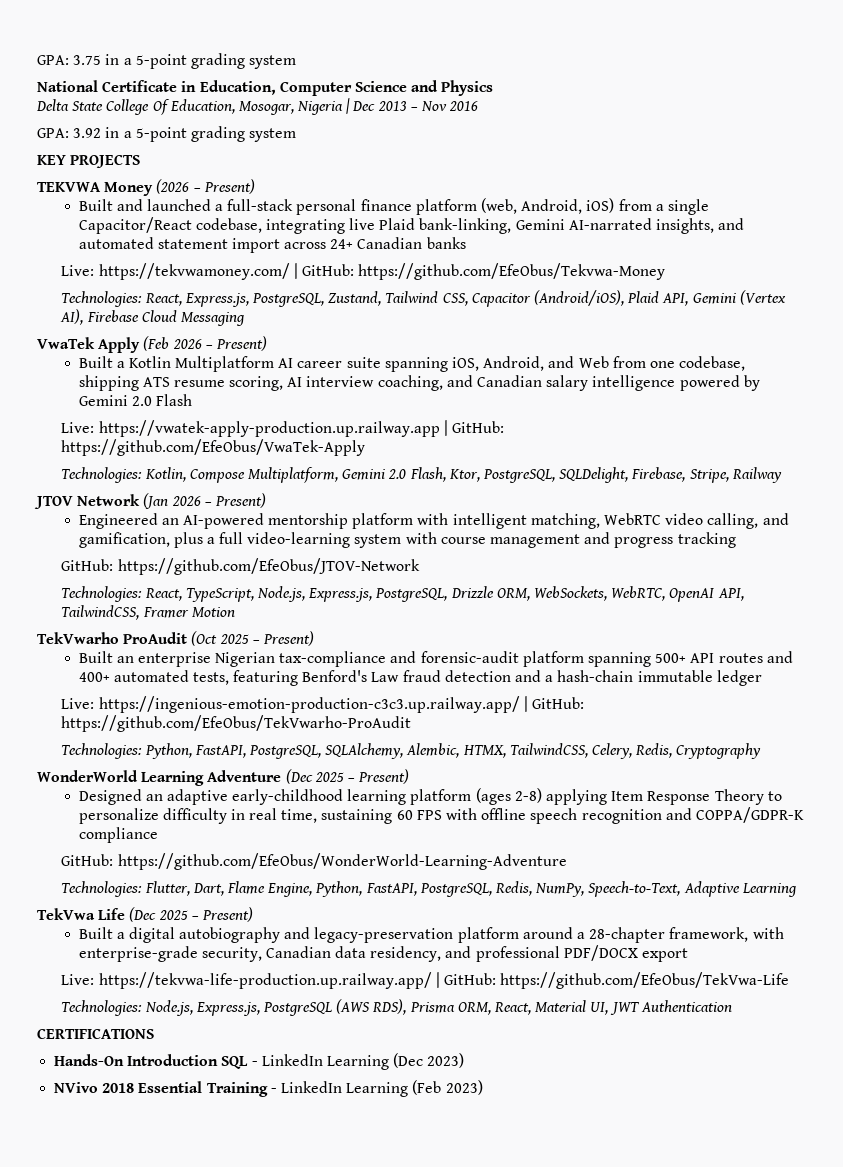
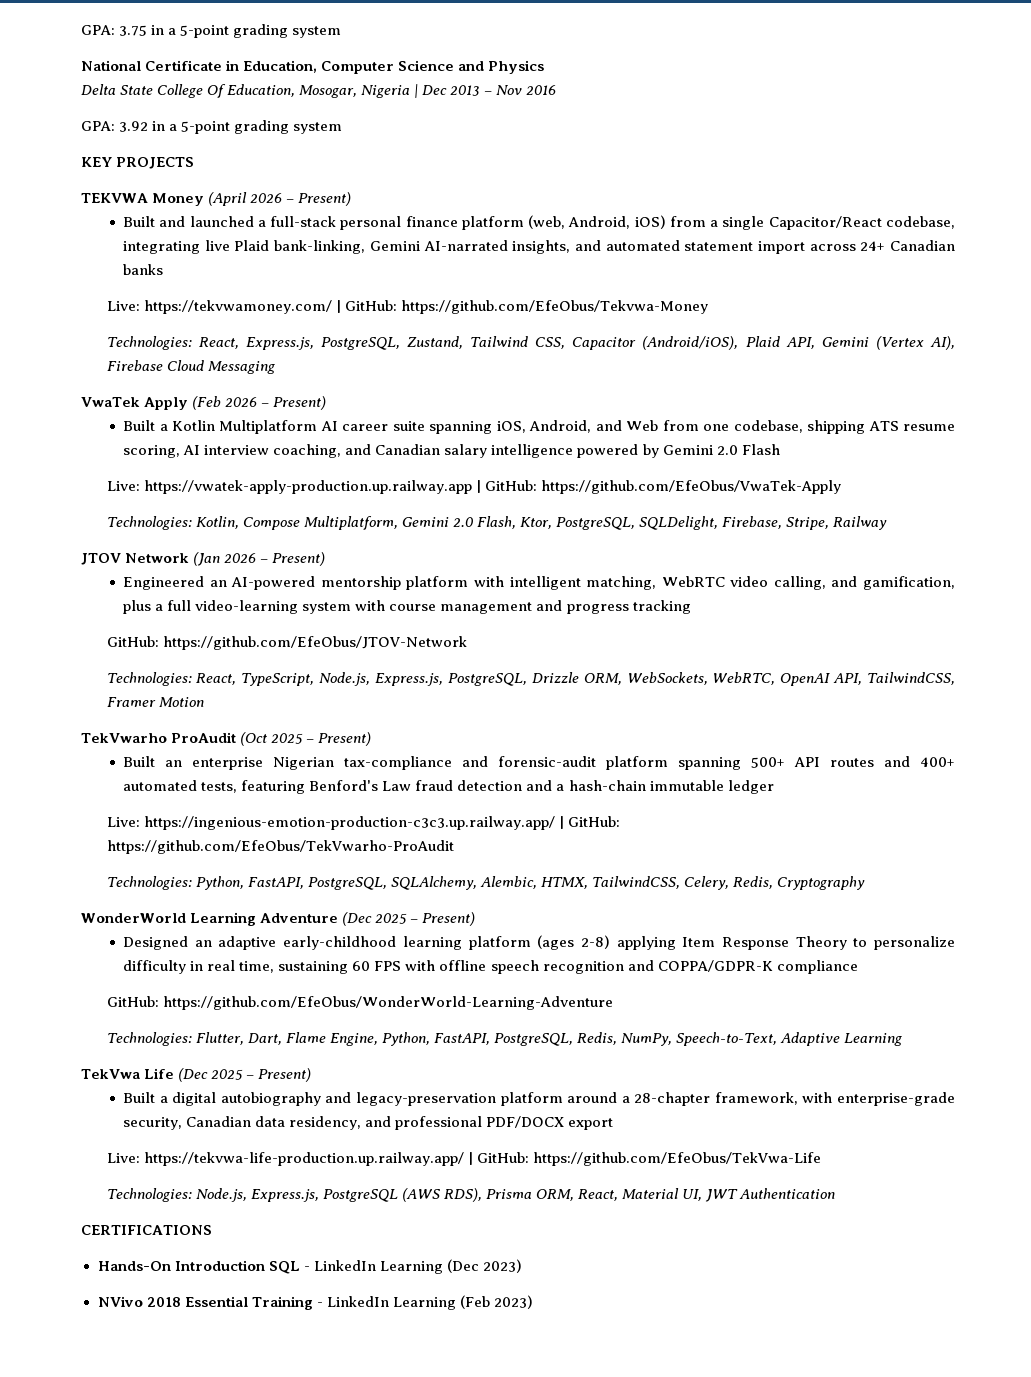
- TEKVWA Money (2026 – Present)
+ TEKVWA Money (April 2026 – Present)

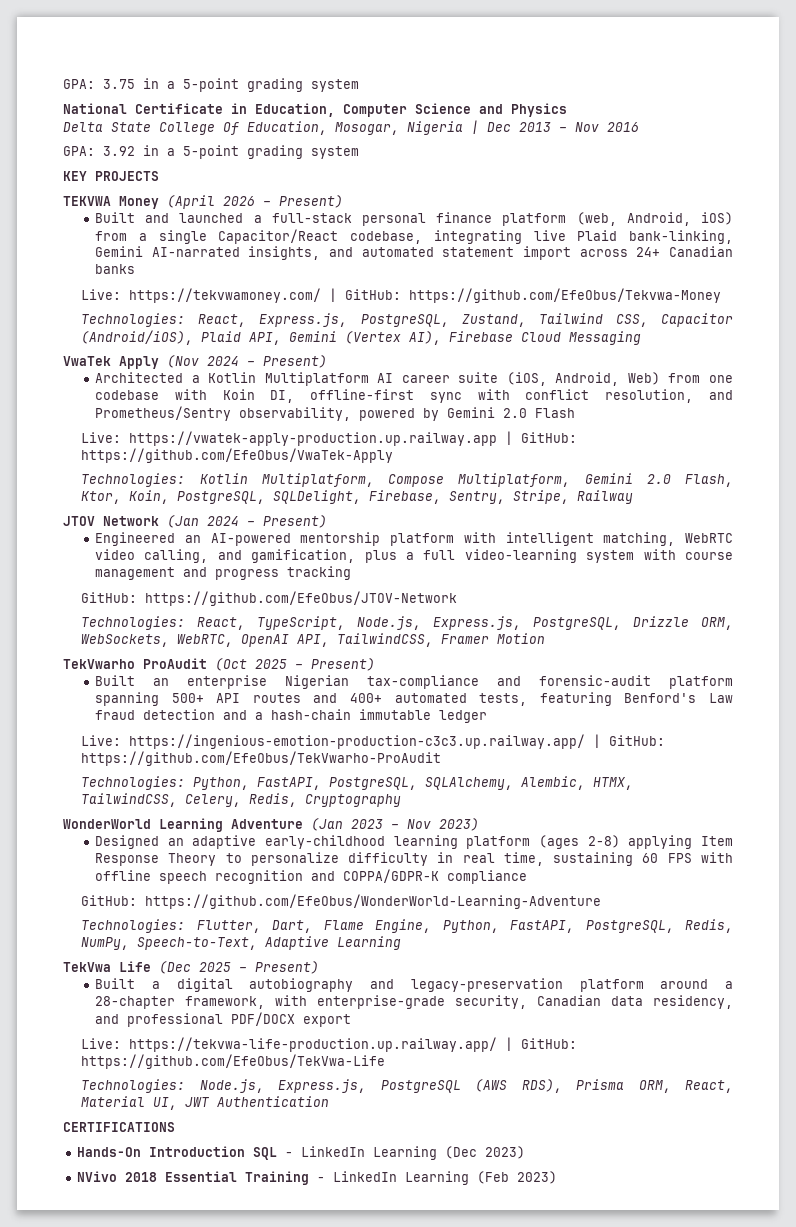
- VwaTek Apply (Feb 2026 – Present)
- Built a Kotlin Multiplatform AI career suite spanning iOS, Android, and Web from one codebase, shipping ATS resume scoring, AI interview coaching, and Canadian salary intelligence powered by Gemini 2.0 Flash
+ VwaTek Apply (Nov 2024 – Present)
+ Architected a Kotlin Multiplatform AI career suite (iOS, Android, Web) from one codebase with Koin DI, offline-first sync with conflict resolution, and Prometheus/Sentry observability, powered by Gemini 2.0 Flash
- Technologies: Kotlin, Compose Multiplatform, Gemini 2.0 Flash, Ktor, PostgreSQL, SQLDelight, Firebase, Stripe, Railway
+ Technologies: Kotlin Multiplatform, Compose Multiplatform, Gemini 2.0 Flash, Ktor, Koin, PostgreSQL, SQLDelight, Firebase, Sentry, Stripe, Railway
- JTOV Network (Jan 2026 – Present)
+ JTOV Network (Jan 2024 – Present)
- WonderWorld Learning Adventure (Dec 2025 – Present)
+ WonderWorld Learning Adventure (Jan 2023 – Nov 2023)

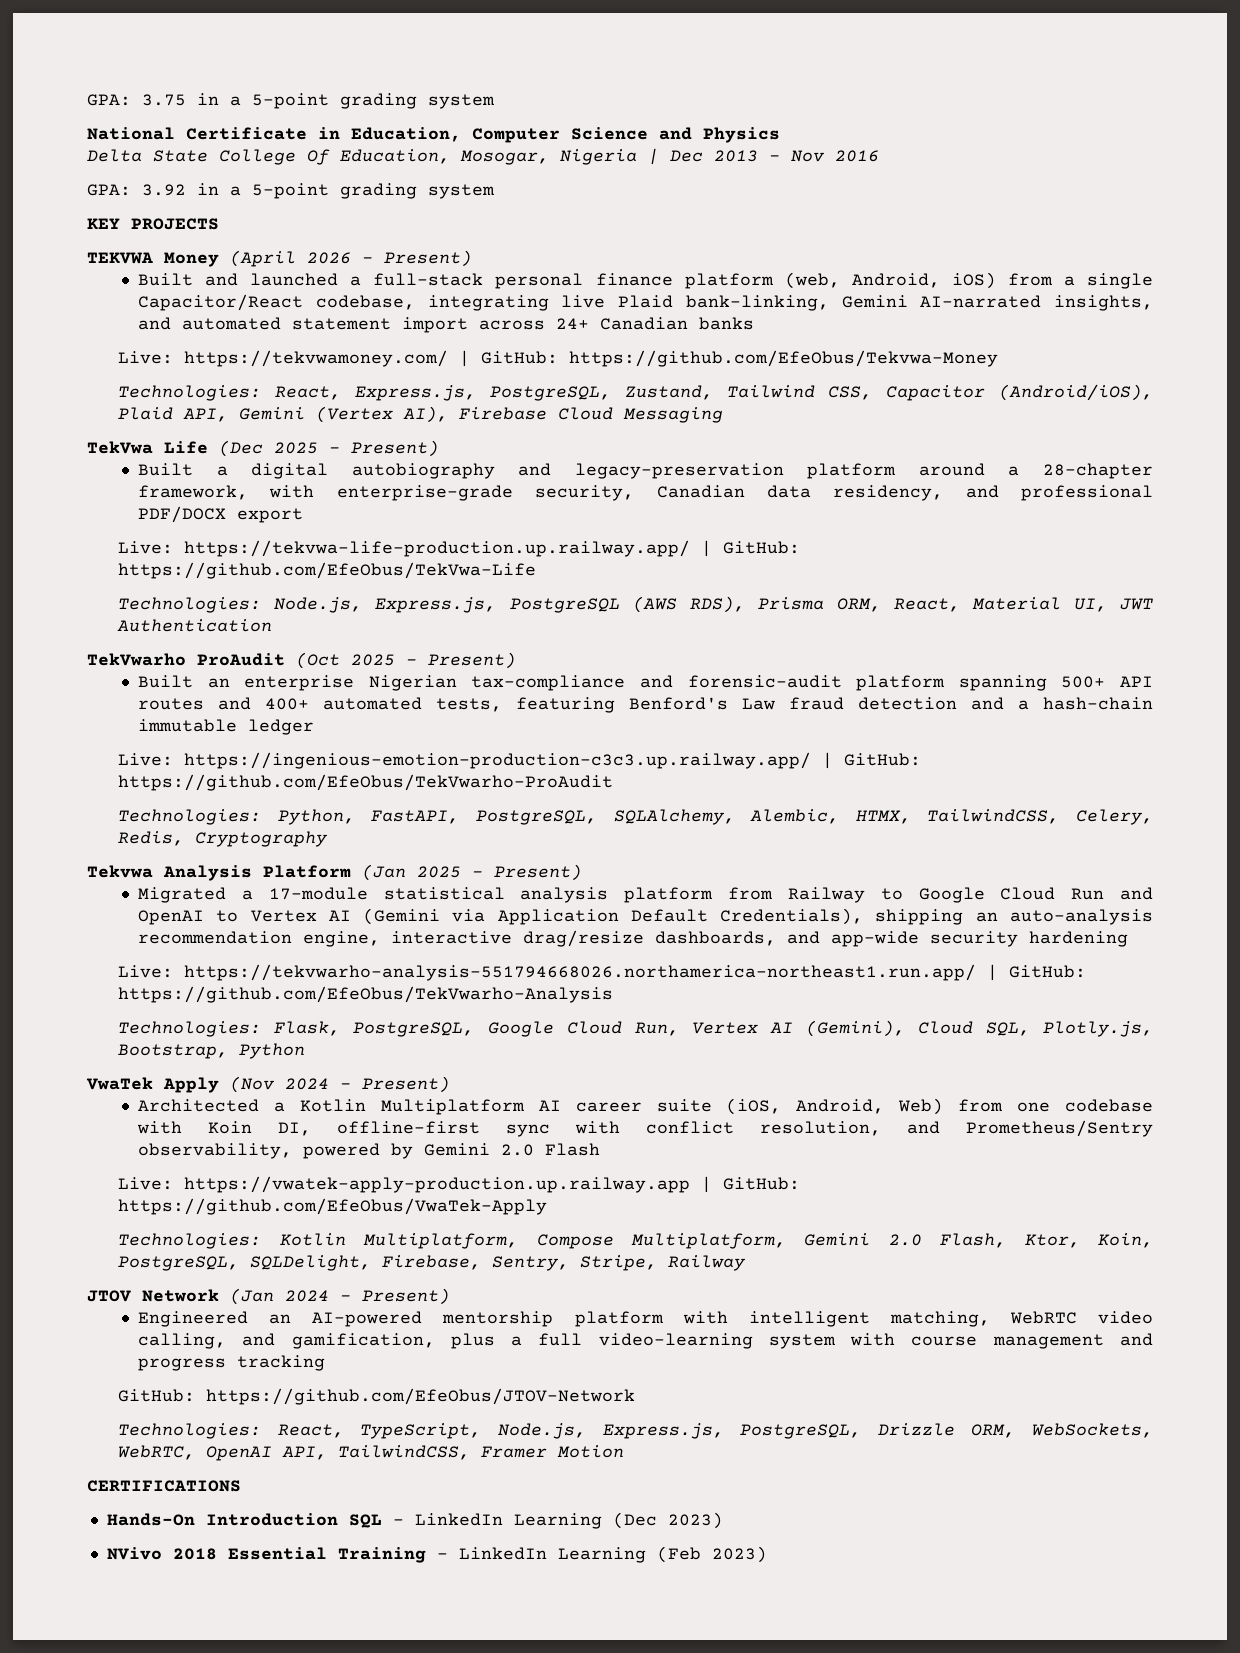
+ TekVwa Life (Dec 2025 – Present)
+ Built a digital autobiography and legacy-preservation platform around a 28-chapter framework, with enterprise-grade security, Canadian data residency, and professional PDF/DOCX export
+ Live: https://tekvwa-life-production.up.railway.app/ | GitHub: https://github.com/EfeObus/TekVwa-Life
+ Technologies: Node.js, Express.js, PostgreSQL (AWS RDS), Prisma ORM, React, Material UI, JWT Authentication
+ TekVwarho ProAudit (Oct 2025 – Present)
+ Built an enterprise Nigerian tax-compliance and forensic-audit platform spanning 500+ API routes and 400+ automated tests, featuring Benford's Law fraud detection and a hash-chain immutable ledger
+ Live: https://ingenious-emotion-production-c3c3.up.railway.app/ | GitHub: https://github.com/EfeObus/TekVwarho-ProAudit
+ Technologies: Python, FastAPI, PostgreSQL, SQLAlchemy, Alembic, HTMX, TailwindCSS, Celery, Redis, Cryptography
+ Tekvwa Analysis Platform (Jan 2025 – Present)
+ Migrated a 17-module statistical analysis platform from Railway to Google Cloud Run and OpenAI to Vertex AI (Gemini via Application Default Credentials), shipping an auto-analysis recommendation engine, interactive drag/resize dashboards, and app-wide security hardening
+ Live: https://tekvwarho-analysis-551794668026.northamerica-northeast1.run.app/ | GitHub: https://github.com/EfeObus/TekVwarho-Analysis
+ Technologies: Flask, PostgreSQL, Google Cloud Run, Vertex AI (Gemini), Cloud SQL, Plotly.js, Bootstrap, Python
- TekVwarho ProAudit (Oct 2025 – Present)
- Built an enterprise Nigerian tax-compliance and forensic-audit platform spanning 500+ API routes and 400+ automated tests, featuring Benford's Law fraud detection and a hash-chain immutable ledger
- Live: https://ingenious-emotion-production-c3c3.up.railway.app/ | GitHub: https://github.com/EfeObus/TekVwarho-ProAudit
- Technologies: Python, FastAPI, PostgreSQL, SQLAlchemy, Alembic, HTMX, TailwindCSS, Celery, Redis, Cryptography
- WonderWorld Learning Adventure (Jan 2023 – Nov 2023)
- Designed an adaptive early-childhood learning platform (ages 2-8) applying Item Response Theory to personalize difficulty in real time, sustaining 60 FPS with offline speech recognition and COPPA/GDPR-K compliance
- GitHub: https://github.com/EfeObus/WonderWorld-Learning-Adventure
- Technologies: Flutter, Dart, Flame Engine, Python, FastAPI, PostgreSQL, Redis, NumPy, Speech-to-Text, Adaptive Learning
- TekVwa Life (Dec 2025 – Present)
- Built a digital autobiography and legacy-preservation platform around a 28-chapter framework, with enterprise-grade security, Canadian data residency, and professional PDF/DOCX export
- Live: https://tekvwa-life-production.up.railway.app/ | GitHub: https://github.com/EfeObus/TekVwa-Life
- Technologies: Node.js, Express.js, PostgreSQL (AWS RDS), Prisma ORM, React, Material UI, JWT Authentication

